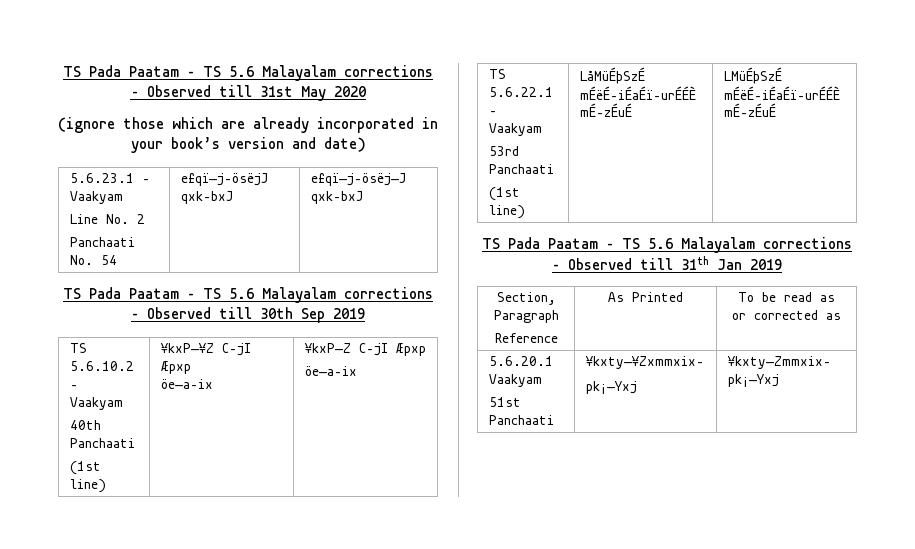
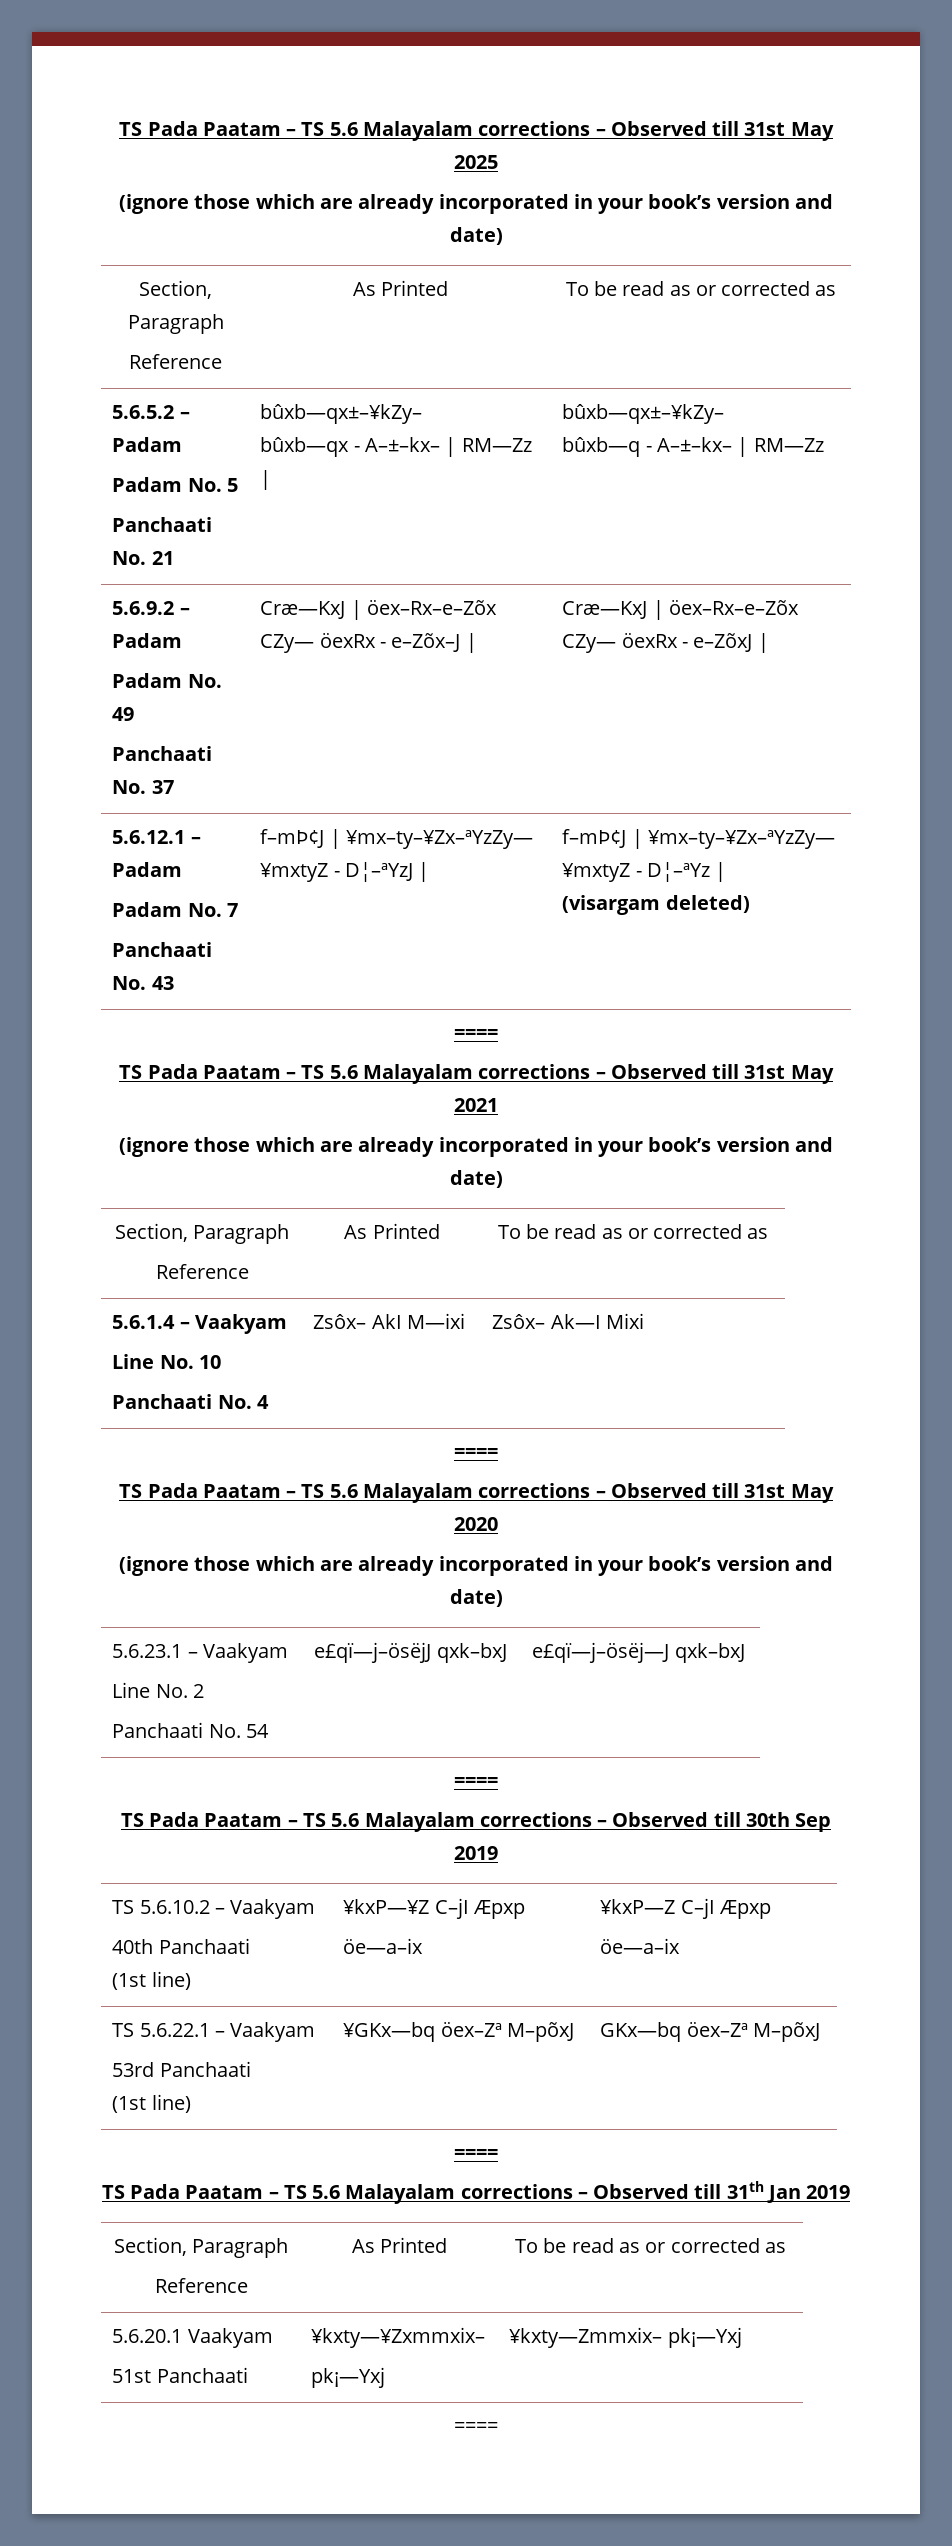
+ TS Pada Paatam – TS 5.6 Malayalam corrections – Observed till 31st May 2025
+ (ignore those which are already incorporated in your book’s version and date)
+ Section, Paragraph
+ Reference | As Printed | To be read as or corrected as
+ 5.6.5.2 – Padam
+ Padam No. 5
+ Panchaati No. 21 | bûxb—qx±–¥kZy–
+ bûxb—qx - A–±–kx– | RM—Zz | | bûxb—qx±–¥kZy–
+ bûxb—q - A–±–kx– | RM—Zz
+ 5.6.9.2 – Padam
+ Padam No. 49
+ Panchaati No. 37 | Cræ—KxJ | öex–Rx–e–Zõx CZy— öexRx - e–Zõx–J | | Cræ—KxJ | öex–Rx–e–Zõx CZy— öexRx - e–ZõxJ |
+ 5.6.12.1 – Padam
+ Padam No. 7
+ Panchaati No. 43 | f–mÞ¢J | ¥mx–ty–¥Zx–ªYzZy— ¥mxtyZ - D¦–ªYzJ | | f–mÞ¢J | ¥mx–ty–¥Zx–ªYzZy— ¥mxtyZ - D¦–ªYz |
+ (visargam deleted)
+ ====
+ TS Pada Paatam – TS 5.6 Malayalam corrections – Observed till 31st May 2021
+ (ignore those which are already incorporated in your book’s version and date)
+ Section, Paragraph
+ Reference | As Printed | To be read as or corrected as
+ 5.6.1.4 – Vaakyam
+ Line No. 10
+ Panchaati No. 4 | Zsôx– AkI M—ixi | Zsôx– Ak—I Mixi
+ ====
  5.6.23.1 – Vaakyam
  Line No. 2
  Panchaati No. 54 | e£qï—j–ösëjJ qxk–bxJ | e£qï—j–ösëj—J qxk–bxJ
+ ====
  TS 5.6.22.1 – Vaakyam
  53rd Panchaati
- (1st line) | LåMüÉþSzÉ mÉëÉ–iÉaÉï–urÉÉÈ mÉ–zÉuÉ | LMüÉþSzÉ mÉëÉ–iÉaÉï–urÉÉÈ mÉ–zÉuÉ
+ (1st line) | ¥GKx—bq öex–Zª M–põxJ | GKx—bq öex–Zª M–põxJ
+ ====
  5.6.20.1 Vaakyam
  51st Panchaati | ¥kxty—¥Zxmmxix–
  pk¡—Yxj | ¥kxty—Zmmxix– pk¡—Yxj
+ ====

